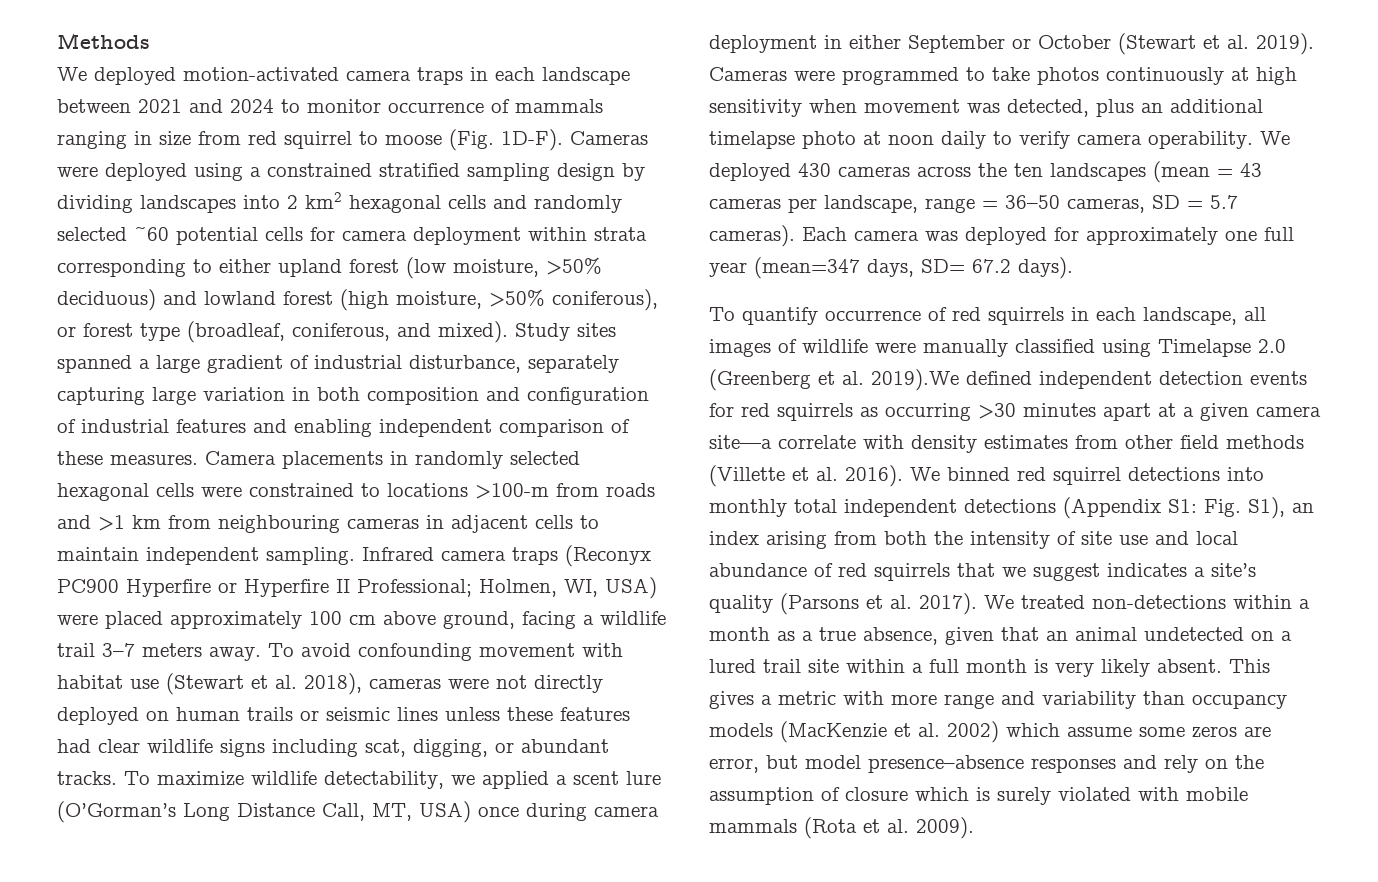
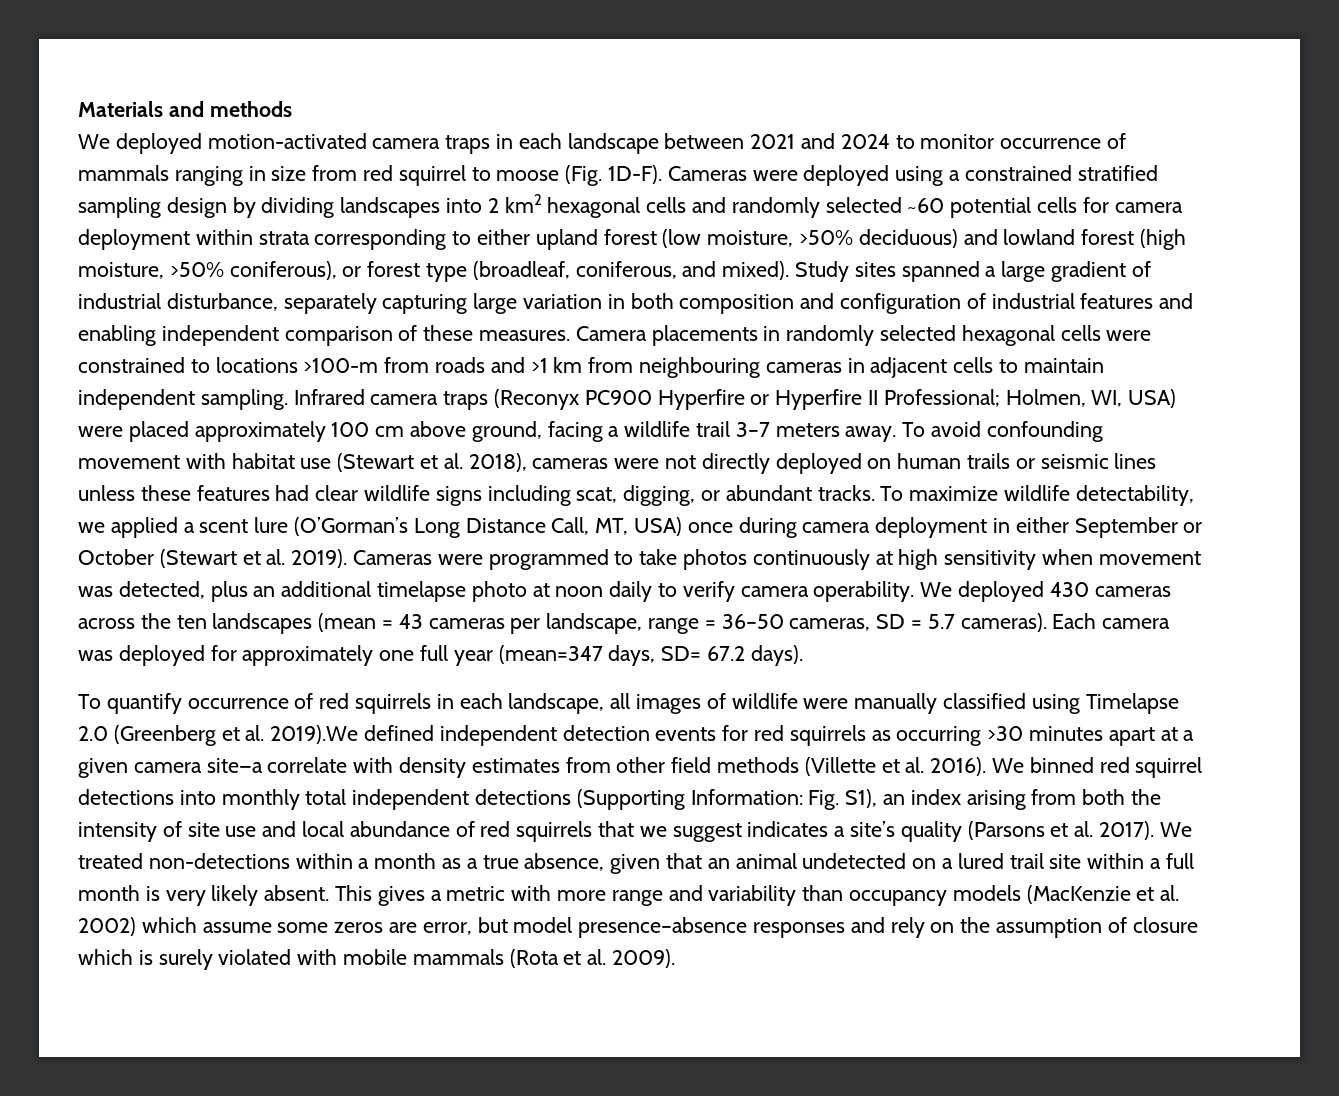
- Methods
+ Materials and methods
- We binned red squirrel detections into monthly total independent detections (Appendix S1: Fig. S1), an index arising from both the intensity of site use and local abundance of red squirrels that we suggest indicates a site’s quality (Parsons et al. 2017).
+ We binned red squirrel detections into monthly total independent detections (Supporting Information: Fig. S1), an index arising from both the intensity of site use and local abundance of red squirrels that we suggest indicates a site’s quality (Parsons et al. 2017).

